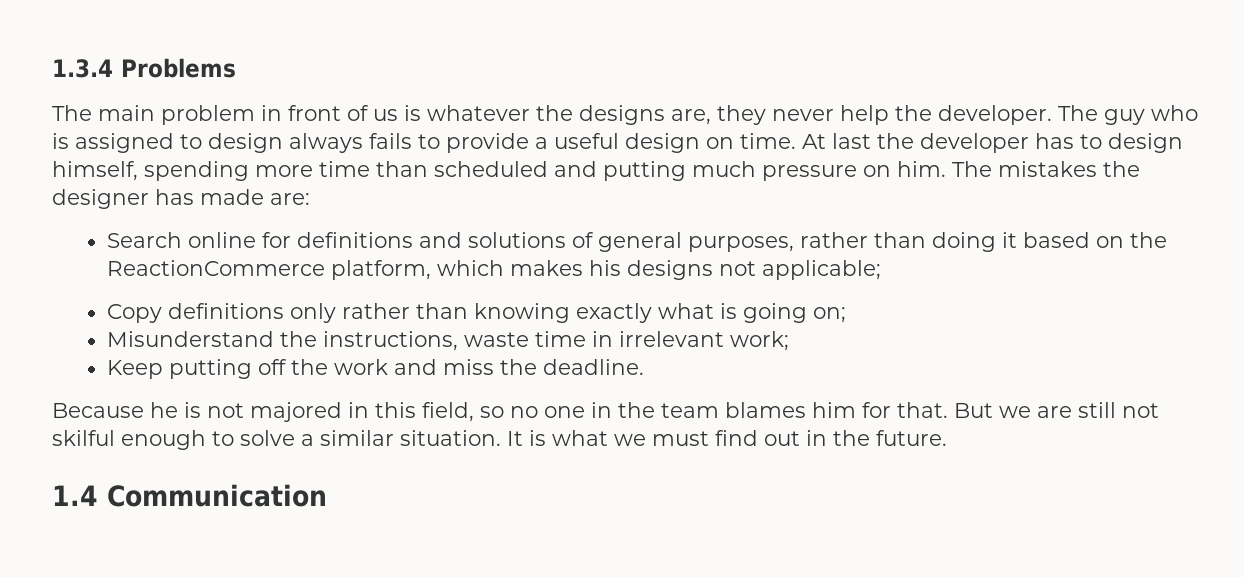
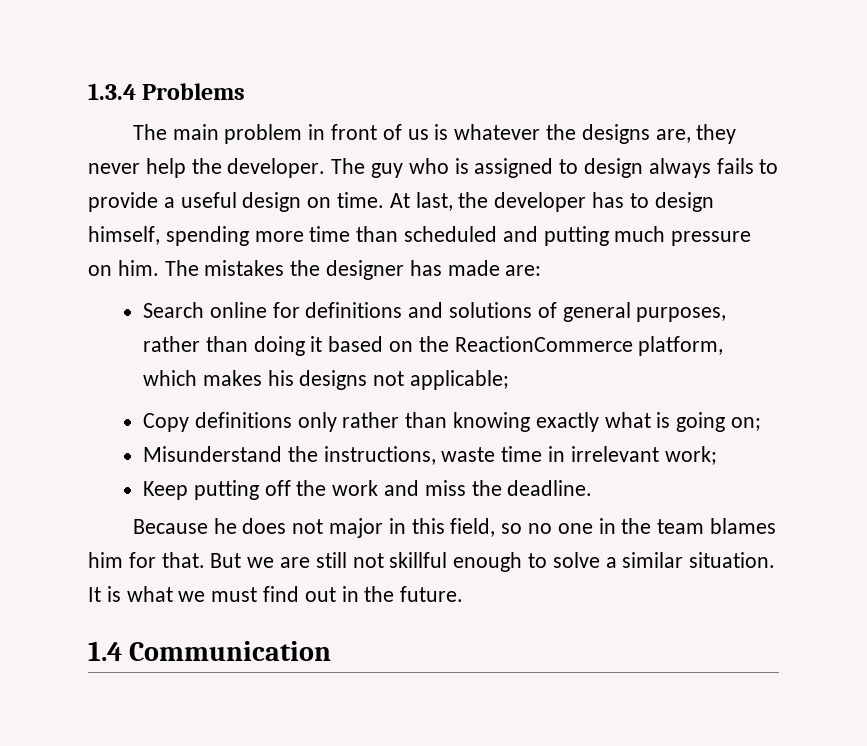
- At last the developer has to design himself, spending more time than scheduled and putting much pressure on him.
+ At last, the developer has to design himself, spending more time than scheduled and putting much pressure on him.
- Because he is not majored in this field, so no one in the team blames him for that.
+ Because he does not major in this field, so no one in the team blames him for that.
- But we are still not skilful enough to solve a similar situation.
+ But we are still not skillful enough to solve a similar situation.

